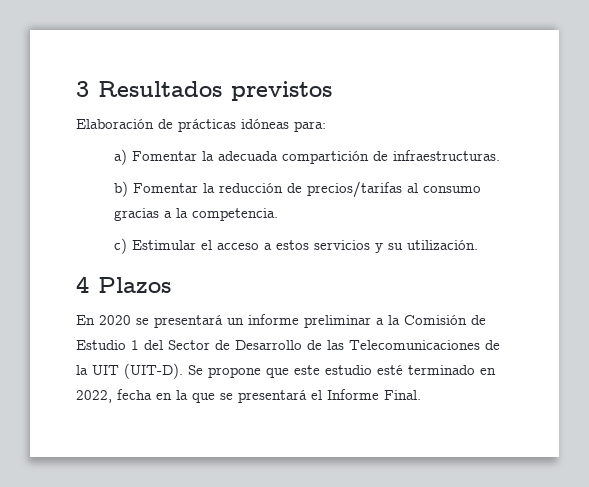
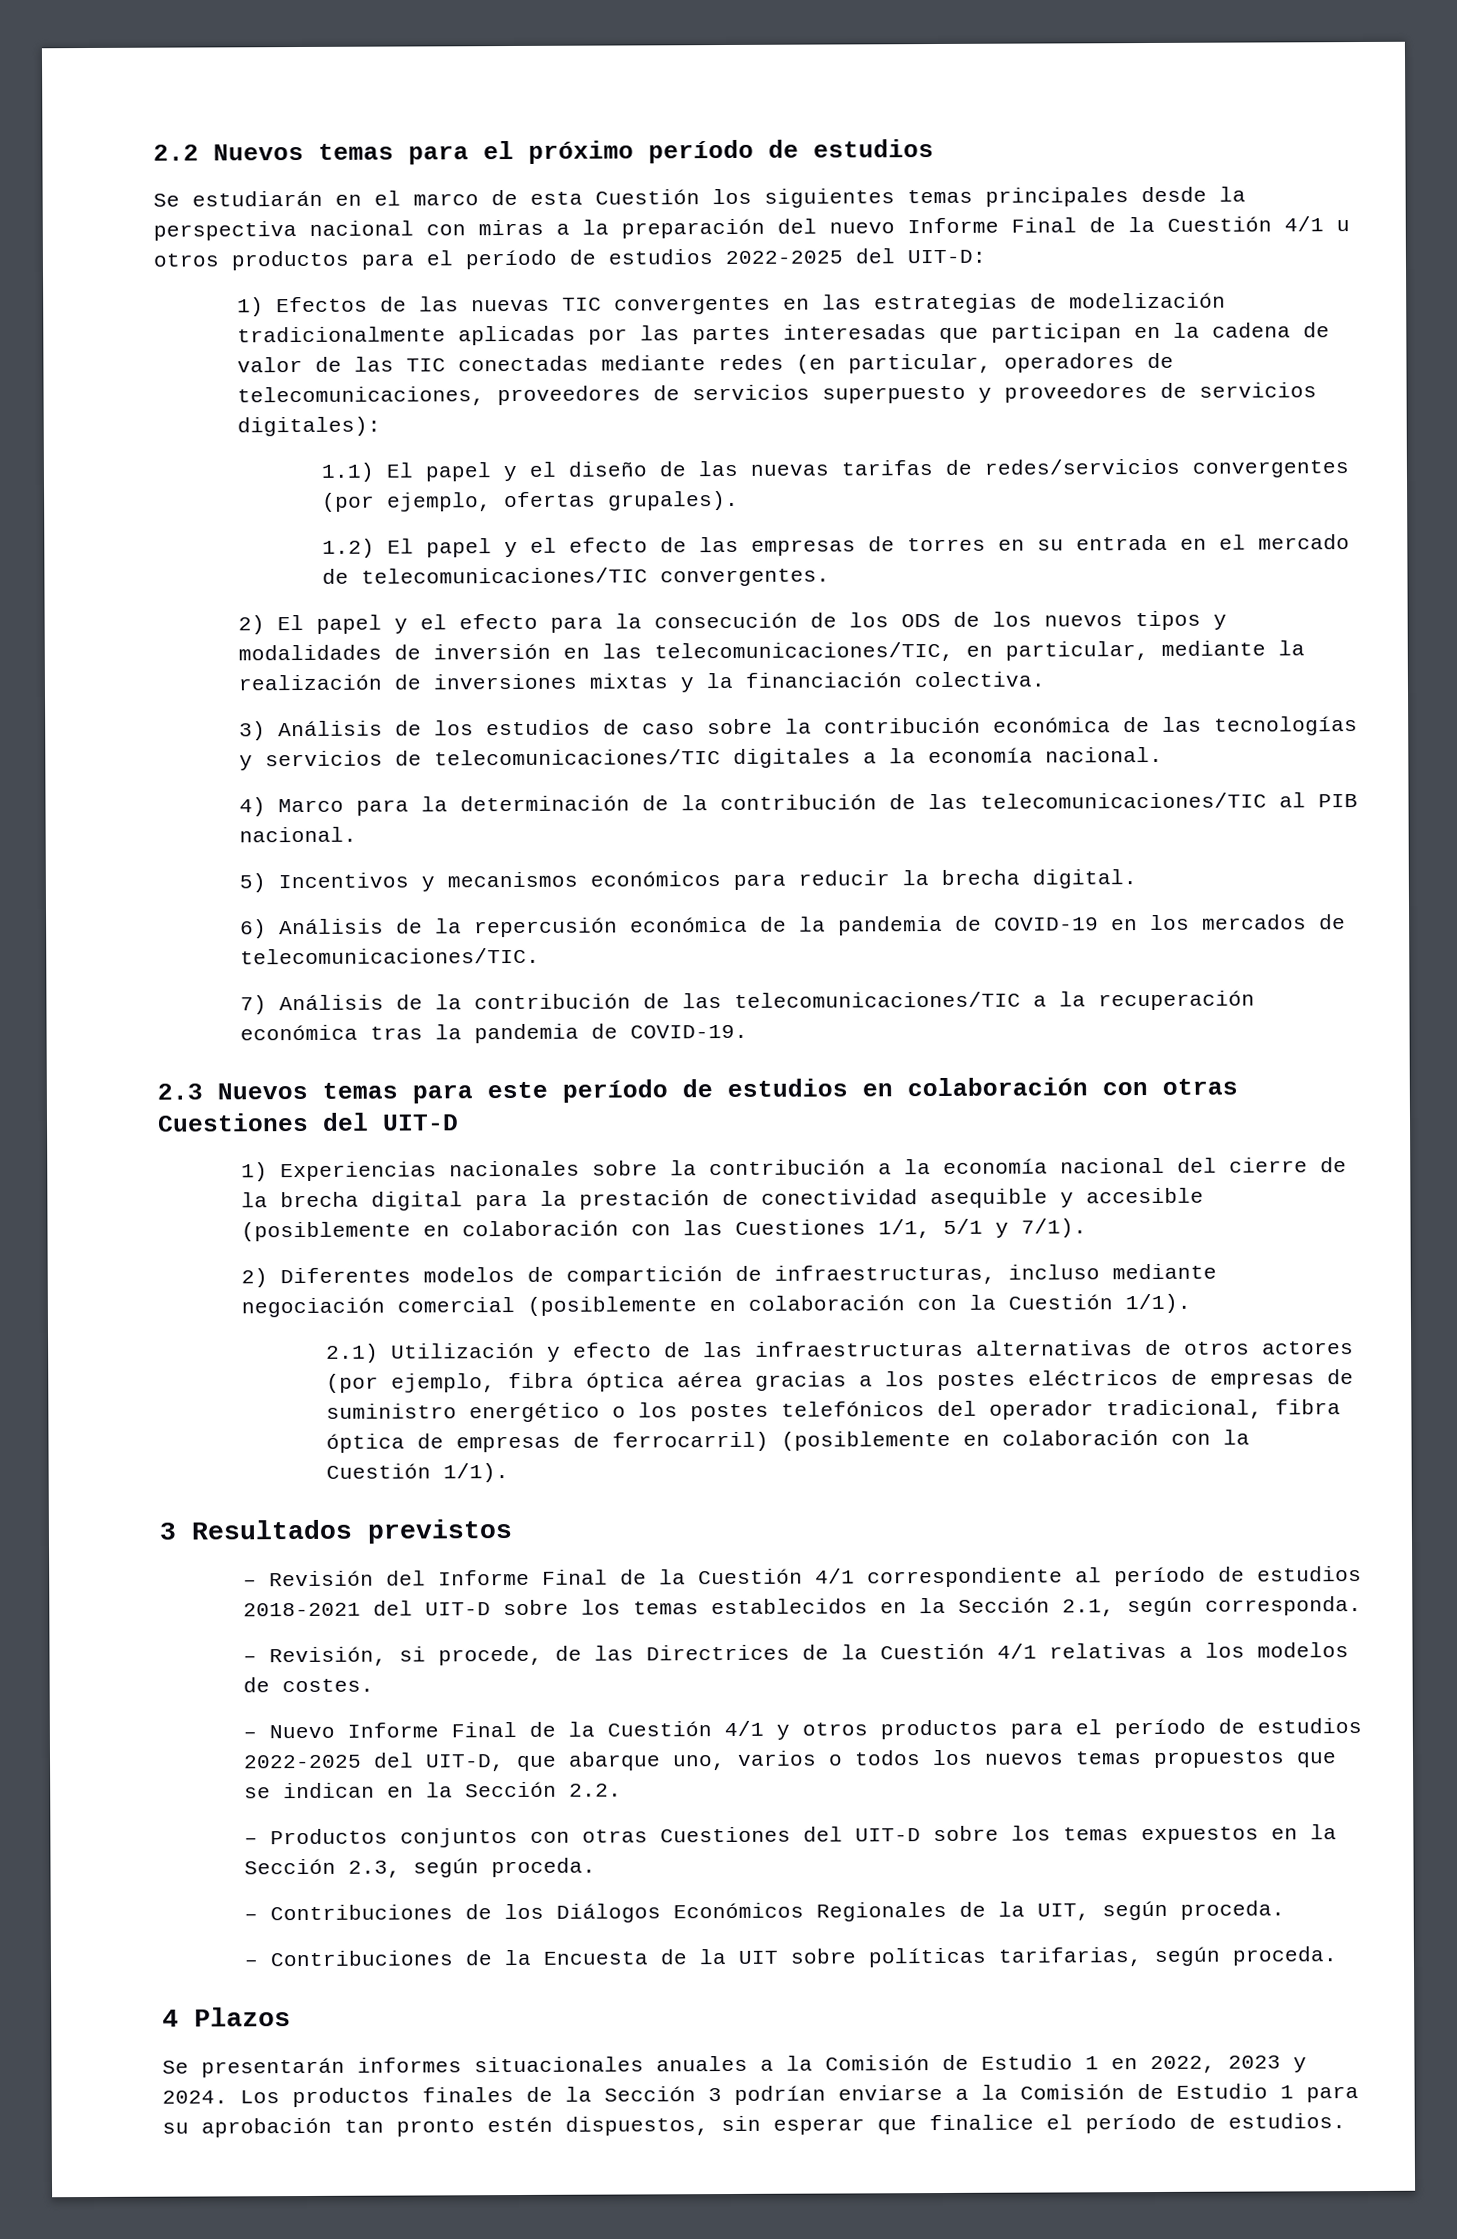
+ 2.2 Nuevos temas para el próximo período de estudios
+ Se estudiarán en el marco de esta Cuestión los siguientes temas principales desde la perspectiva nacional con miras a la preparación del nuevo Informe Final de la Cuestión 4/1 u otros productos para el período de estudios 2022-2025 del UIT-D:
+ 1) Efectos de las nuevas TIC convergentes en las estrategias de modelización tradicionalmente aplicadas por las partes interesadas que participan en la cadena de valor de las TIC conectadas mediante redes (en particular, operadores de telecomunicaciones, proveedores de servicios superpuesto y proveedores de servicios digitales):
+ 1.1) El papel y el diseño de las nuevas tarifas de redes/servicios convergentes (por ejemplo, ofertas grupales).
+ 1.2) El papel y el efecto de las empresas de torres en su entrada en el mercado de telecomunicaciones/TIC convergentes.
+ 2) El papel y el efecto para la consecución de los ODS de los nuevos tipos y modalidades de inversión en las telecomunicaciones/TIC, en particular, mediante la realización de inversiones mixtas y la financiación colectiva.
+ 3) Análisis de los estudios de caso sobre la contribución económica de las tecnologías y servicios de telecomunicaciones/TIC digitales a la economía nacional.
+ 4) Marco para la determinación de la contribución de las telecomunicaciones/TIC al PIB nacional.
+ 5) Incentivos y mecanismos económicos para reducir la brecha digital.
+ 6) Análisis de la repercusión económica de la pandemia de COVID-19 en los mercados de telecomunicaciones/TIC.
+ 7) Análisis de la contribución de las telecomunicaciones/TIC a la recuperación económica tras la pandemia de COVID-19.
+ 2.3 Nuevos temas para este período de estudios en colaboración con otras Cuestiones del UIT-D
+ 1) Experiencias nacionales sobre la contribución a la economía nacional del cierre de la brecha digital para la prestación de conectividad asequible y accesible (posiblemente en colaboración con las Cuestiones 1/1, 5/1 y 7/1).
+ 2) Diferentes modelos de compartición de infraestructuras, incluso mediante negociación comercial (posiblemente en colaboración con la Cuestión 1/1).
+ 2.1) Utilización y efecto de las infraestructuras alternativas de otros actores (por ejemplo, fibra óptica aérea gracias a los postes eléctricos de empresas de suministro energético o los postes telefónicos del operador tradicional, fibra óptica de empresas de ferrocarril) (posiblemente en colaboración con la Cuestión 1/1).
  3 Resultados previstos
- Elaboración de prácticas idóneas para:
- a) Fomentar la adecuada compartición de infraestructuras.
- b) Fomentar la reducción de precios/tarifas al consumo gracias a la competencia.
- c) Estimular el acceso a estos servicios y su utilización.
+ – Revisión del Informe Final de la Cuestión 4/1 correspondiente al período de estudios 2018-2021 del UIT-D sobre los temas establecidos en la Sección 2.1, según corresponda.
+ – Revisión, si procede, de las Directrices de la Cuestión 4/1 relativas a los modelos de costes.
+ – Nuevo Informe Final de la Cuestión 4/1 y otros productos para el período de estudios 2022-2025 del UIT-D, que abarque uno, varios o todos los nuevos temas propuestos que se indican en la Sección 2.2.
+ – Productos conjuntos con otras Cuestiones del UIT-D sobre los temas expuestos en la Sección 2.3, según proceda.
+ – Contribuciones de los Diálogos Económicos Regionales de la UIT, según proceda.
+ – Contribuciones de la Encuesta de la UIT sobre políticas tarifarias, según proceda.
  4 Plazos
- En 2020 se presentará un informe preliminar a la Comisión de Estudio 1 del Sector de Desarrollo de las Telecomunicaciones de la UIT (UIT-D). Se propone que este estudio esté terminado en 2022, fecha en la que se presentará el Informe Final.
+ Se presentarán informes situacionales anuales a la Comisión de Estudio 1 en 2022, 2023 y 2024. Los productos finales de la Sección 3 podrían enviarse a la Comisión de Estudio 1 para su aprobación tan pronto estén dispuestos, sin esperar que finalice el período de estudios.

